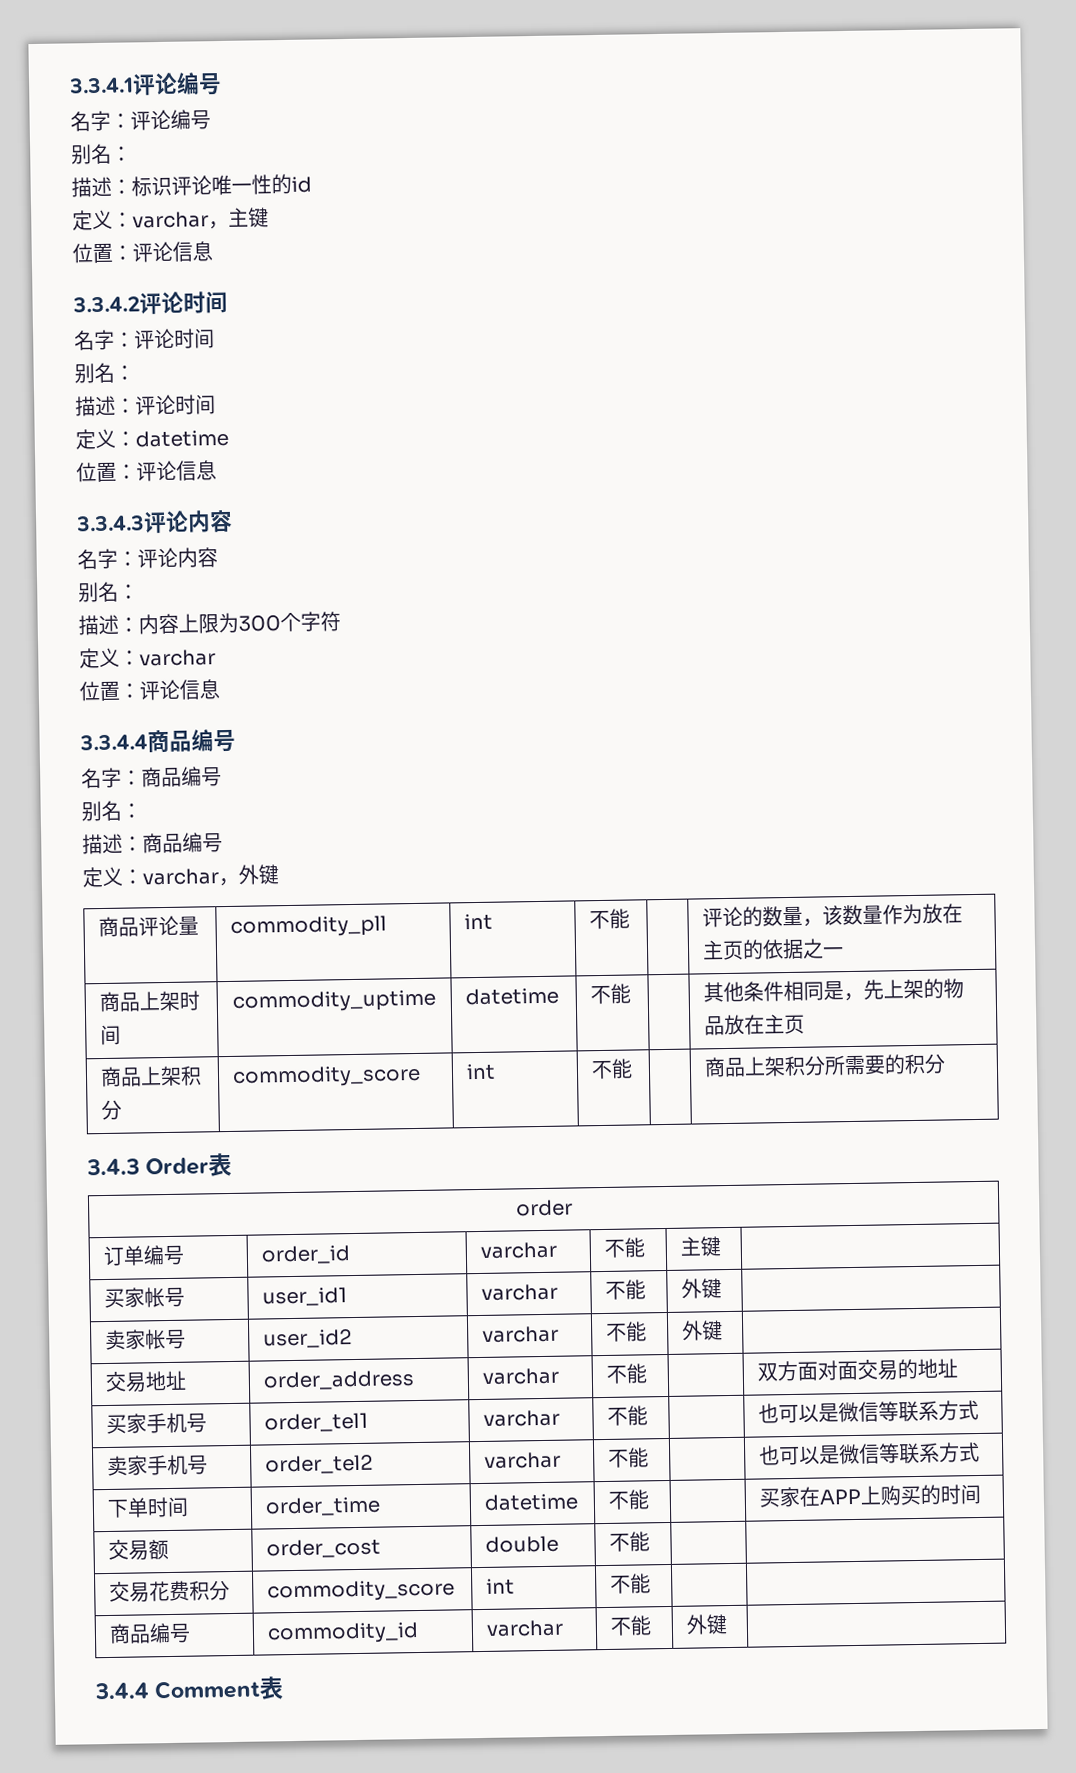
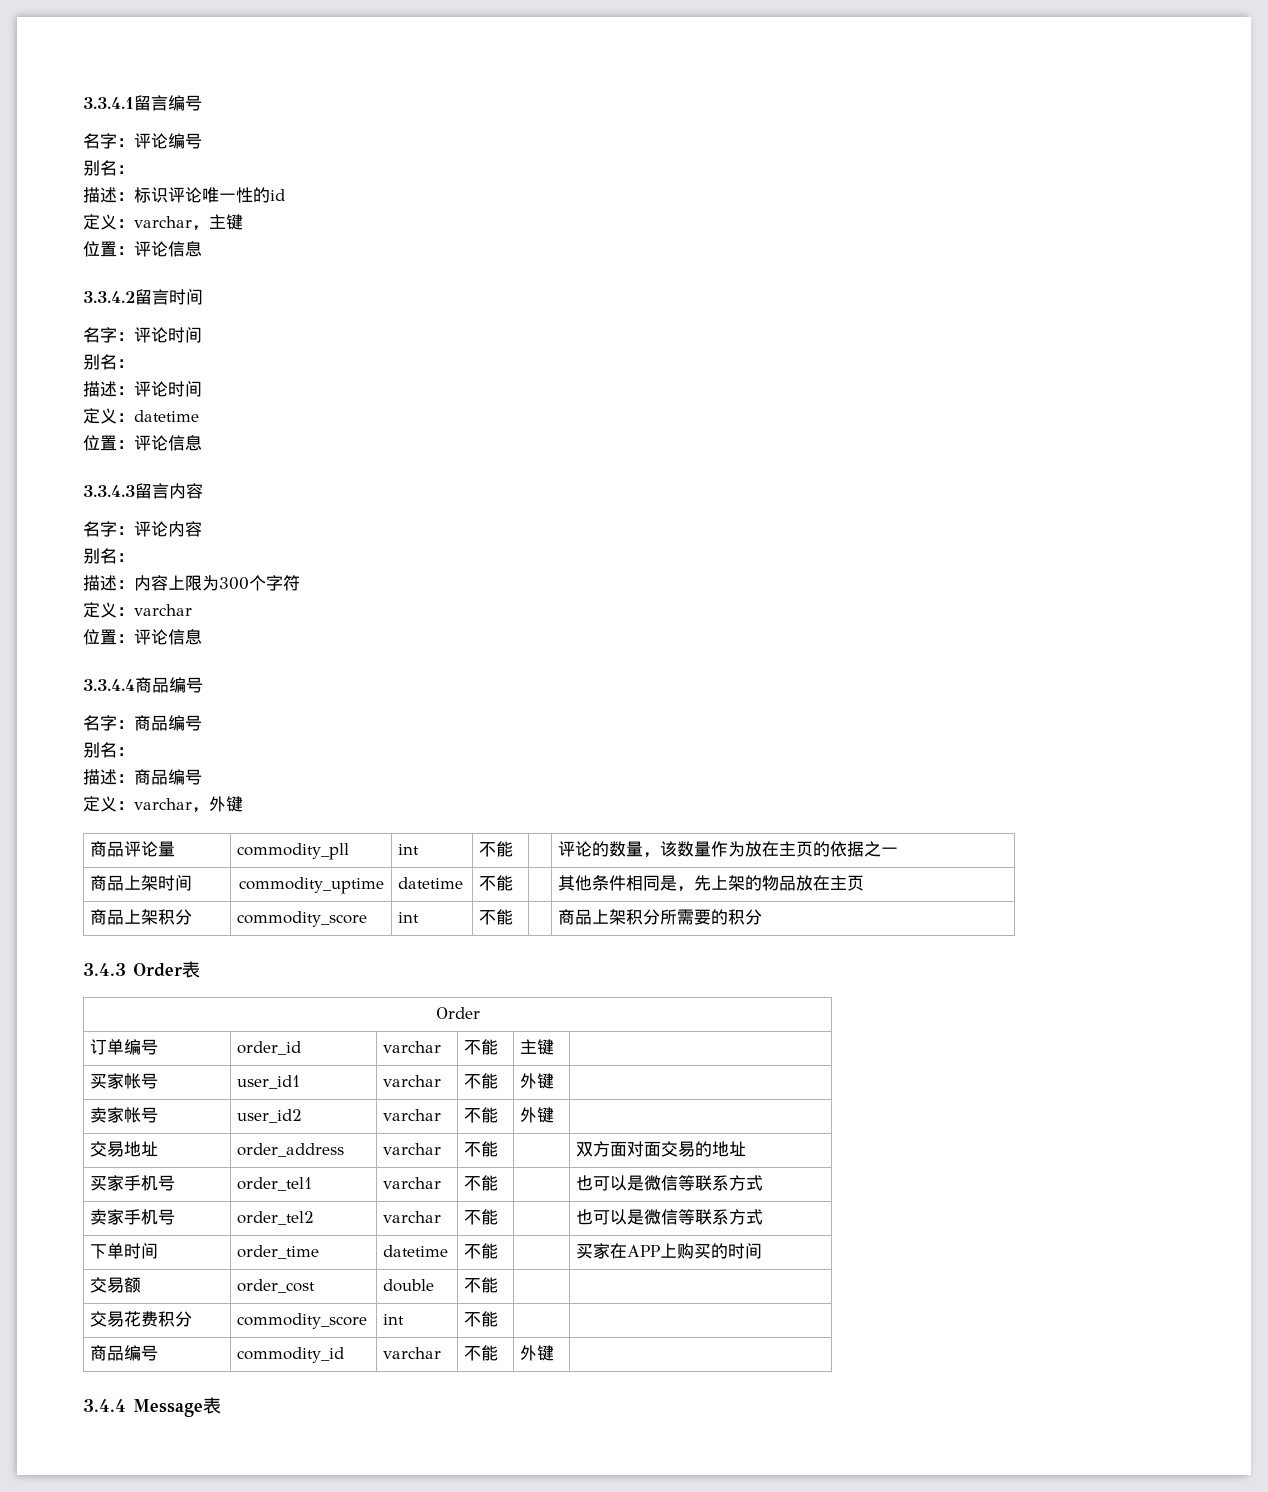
- 3.3.4.1评论编号
+ 3.3.4.1留言编号
- 3.3.4.2评论时间
+ 3.3.4.2留言时间
- 3.3.4.3评论内容
+ 3.3.4.3留言内容
  3.4.3 Order表
- order
+ Order
- 3.4.4 Comment表
+ 3.4.4 Message表

